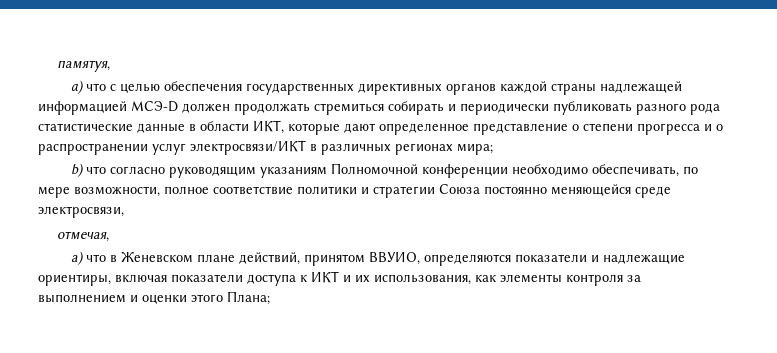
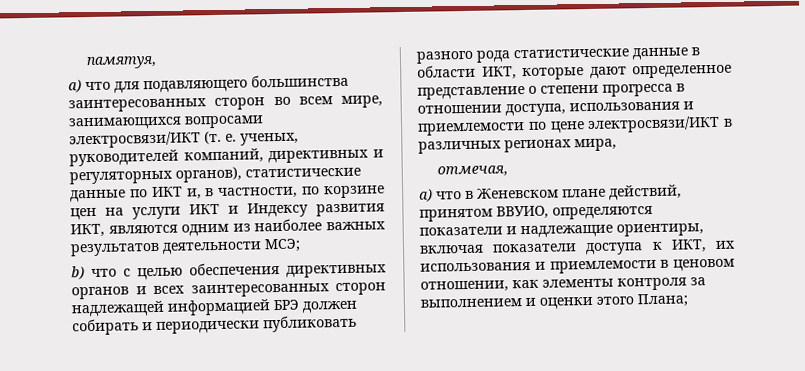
- a) что с целью обеспечения государственных директивных органов каждой страны надлежащей информацией МСЭ-D должен продолжать стремиться собирать и периодически публиковать разного рода статистические данные в области ИКТ, которые дают определенное представление о степени прогресса и о распространении услуг электросвязи/ИКТ в различных регионах мира;
- b) что согласно руководящим указаниям Полномочной конференции необходимо обеспечивать, по мере возможности, полное соответствие политики и стратегии Союза постоянно меняющейся среде электросвязи,
+ a) что для подавляющего большинства заинтересованных сторон во всем мире, занимающихся вопросами электросвязи/ИКТ (т. е. ученых, руководителей компаний, директивных и регуляторных органов), статистические данные по ИКТ и, в частности, по корзине цен на услуги ИКТ и Индексу развития ИКТ, являются одним из наиболее важных результатов деятельности МСЭ;
+ b) что с целью обеспечения директивных органов и всех заинтересованных сторон надлежащей информацией БРЭ должен собирать и периодически публиковать разного рода статистические данные в области ИКТ, которые дают определенное представление о степени прогресса в отношении доступа, использования и приемлемости по цене электросвязи/ИКТ в различных регионах мира,
- а) что в Женевском плане действий, принятом ВВУИО, определяются показатели и надлежащие ориентиры, включая показатели доступа к ИКТ и их использования, как элементы контроля за выполнением и оценки этого Плана;
+ а) что в Женевском плане действий, принятом ВВУИО, определяются показатели и надлежащие ориентиры, включая показатели доступа к ИКТ, их использования и приемлемости в ценовом отношении, как элементы контроля за выполнением и оценки этого Плана;

